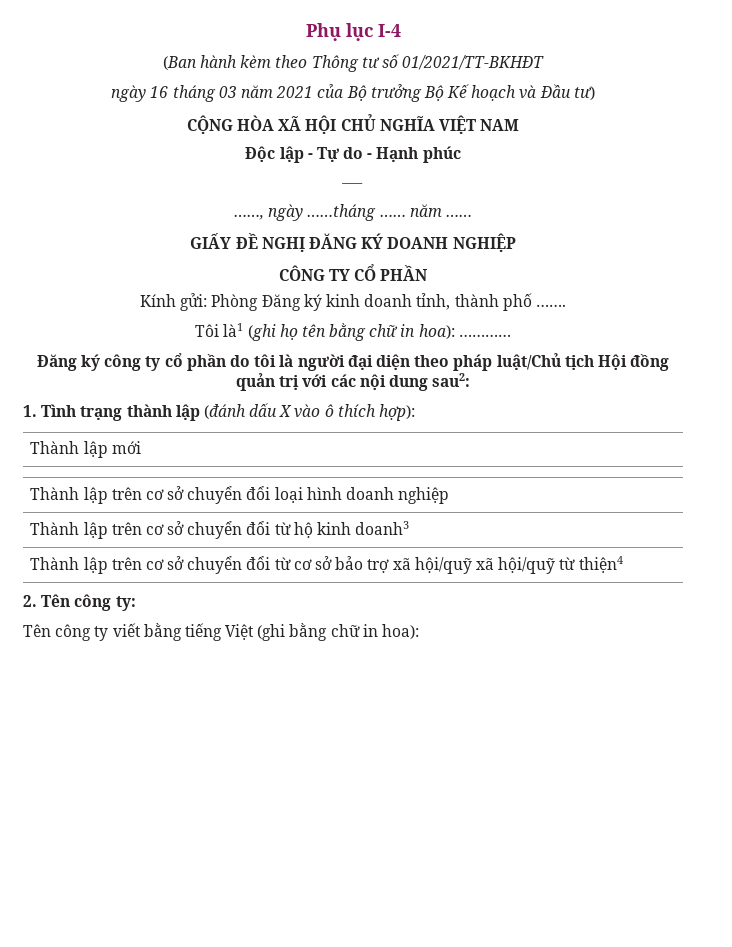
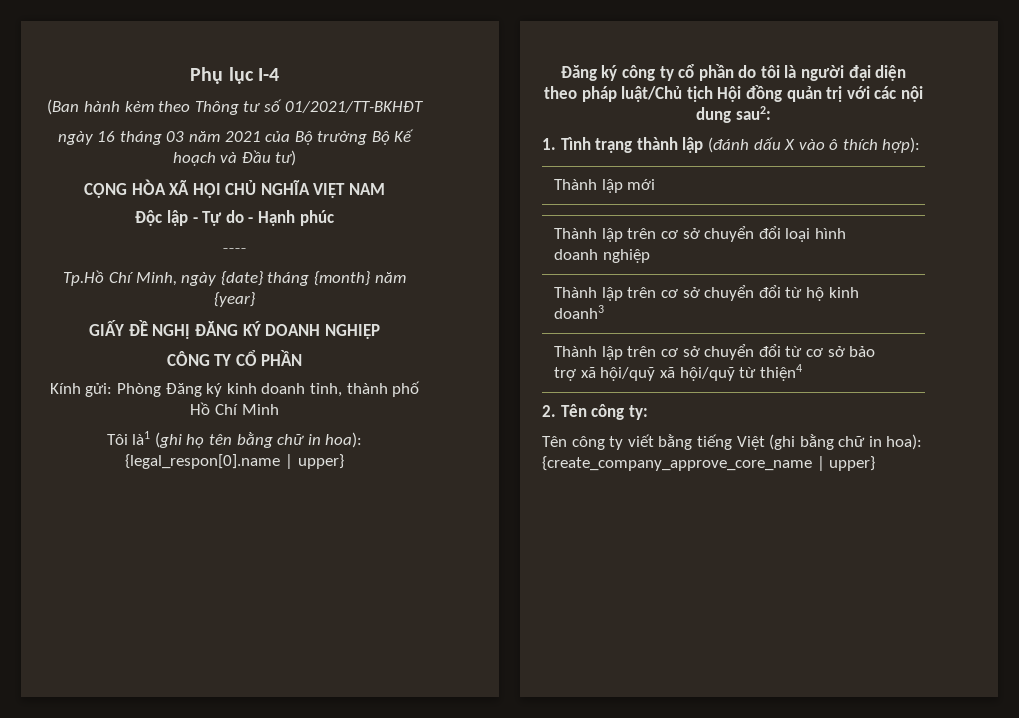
- ……, ngày ……tháng …… năm ……
+ Tp.Hồ Chí Minh, ngày {date} tháng {month} năm {year}
- Kính gửi: Phòng Đăng ký kinh doanh tỉnh, thành phố …….
+ Kính gửi: Phòng Đăng ký kinh doanh tỉnh, thành phố Hồ Chí Minh
- Tôi là1 (ghi họ tên bằng chữ in hoa): …………
+ Tôi là1 (ghi họ tên bằng chữ in hoa): {legal_respon[0].name | upper}
- Tên công ty viết bằng tiếng Việt (ghi bằng chữ in hoa):
+ Tên công ty viết bằng tiếng Việt (ghi bằng chữ in hoa): {create_company_approve_core_name | upper}

